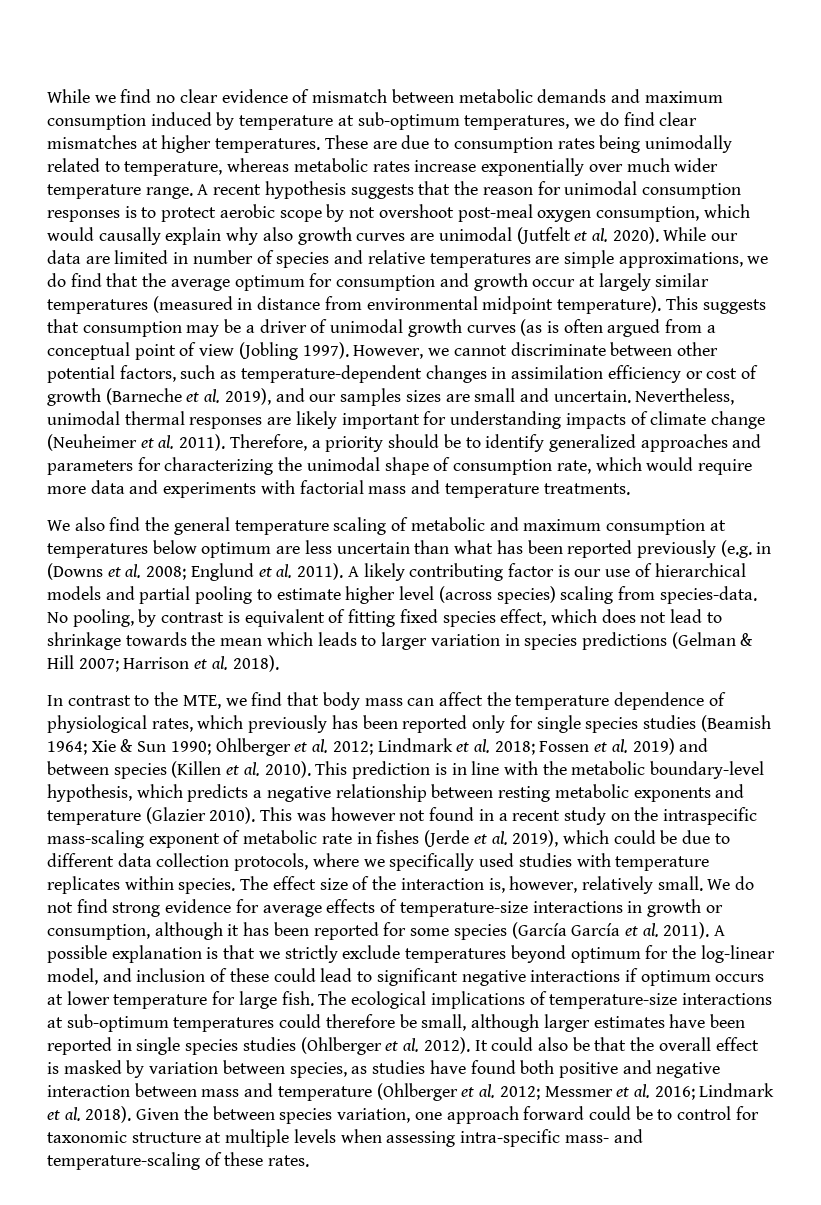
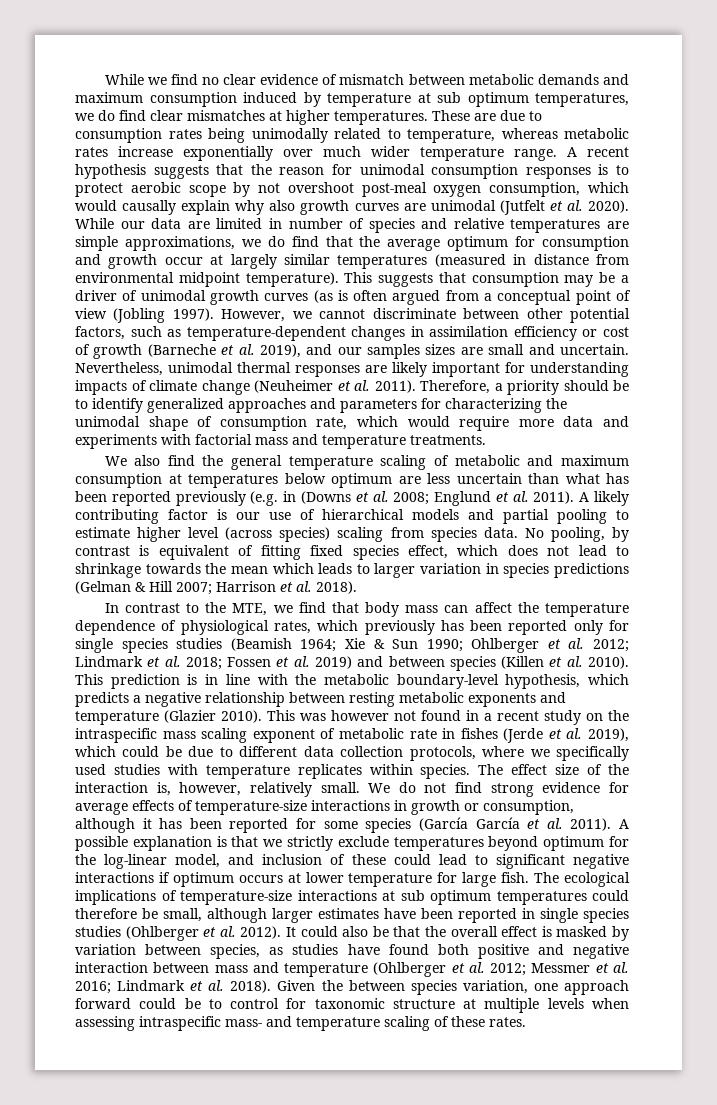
- While we find no clear evidence of mismatch between metabolic demands and maximum consumption induced by temperature at sub-optimum temperatures, we do find clear mismatches at higher temperatures.
+ While we find no clear evidence of mismatch between metabolic demands and maximum consumption induced by temperature at sub optimum temperatures, we do find clear mismatches at higher temperatures.
- A likely contributing factor is our use of hierarchical models and partial pooling to estimate higher level (across species) scaling from species-data.
+ A likely contributing factor is our use of hierarchical models and partial pooling to estimate higher level (across species) scaling from species data.
- This was however not found in a recent study on the intraspecific mass-scaling exponent of metabolic rate in fishes (Jerde et al. 2019), which could be due to different data collection protocols, where we specifically used studies with temperature replicates within species.
+ This was however not found in a recent study on the intraspecific mass scaling exponent of metabolic rate in fishes (Jerde et al. 2019), which could be due to different data collection protocols, where we specifically used studies with temperature replicates within species.
- The ecological implications of temperature-size interactions at sub-optimum temperatures could therefore be small, although larger estimates have been reported in single species studies (Ohlberger et al. 2012).
+ The ecological implications of temperature-size interactions at sub optimum temperatures could therefore be small, although larger estimates have been reported in single species studies (Ohlberger et al. 2012).
- Given the between species variation, one approach forward could be to control for taxonomic structure at multiple levels when assessing intra-specific mass- and temperature-scaling of these rates.
+ Given the between species variation, one approach forward could be to control for taxonomic structure at multiple levels when assessing intraspecific mass- and temperature scaling of these rates.

